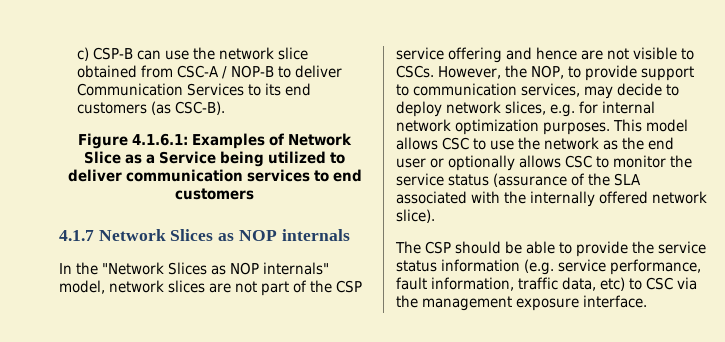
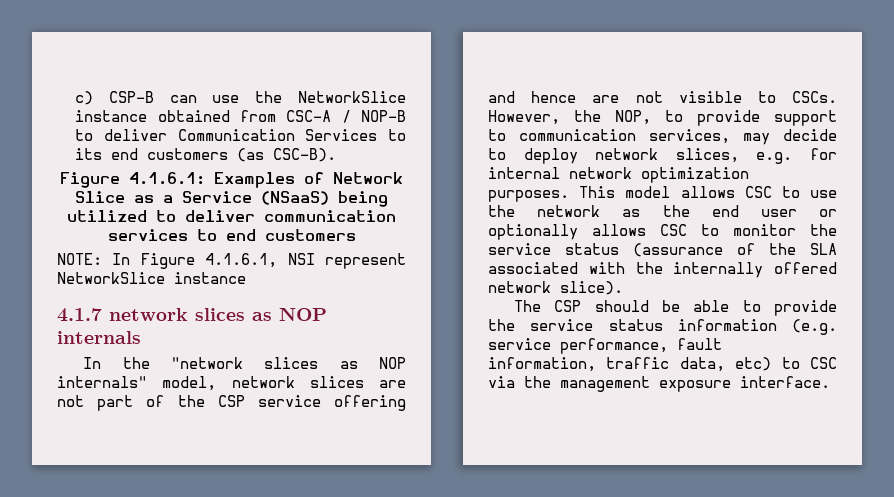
- c) CSP-B can use the network slice obtained from CSC-A / NOP-B to deliver Communication Services to its end customers (as CSC-B).
+ c) CSP-B can use the NetworkSlice instance obtained from CSC-A / NOP-B to deliver Communication Services to its end customers (as CSC-B).
- Figure 4.1.6.1: Examples of Network Slice as a Service being utilized to deliver communication services to end customers
+ Figure 4.1.6.1: Examples of Network Slice as a Service (NSaaS) being utilized to deliver communication services to end customers
+ NOTE: In Figure 4.1.6.1, NSI represent NetworkSlice instance
- 4.1.7 Network Slices as NOP internals
+ 4.1.7 network slices as NOP internals
- In the "Network Slices as NOP internals" model, network slices are not part of the CSP service offering and hence are not visible to CSCs.
+ In the "network slices as NOP internals" model, network slices are not part of the CSP service offering and hence are not visible to CSCs.

